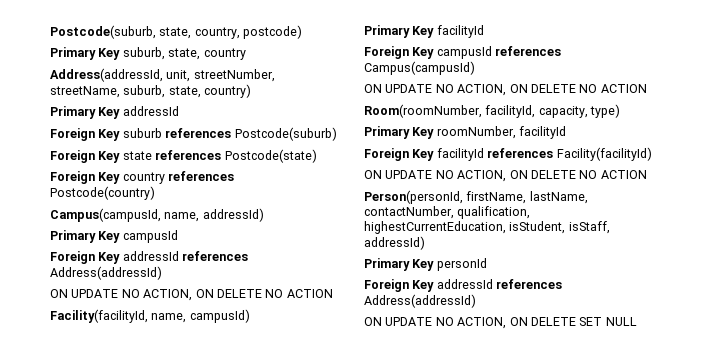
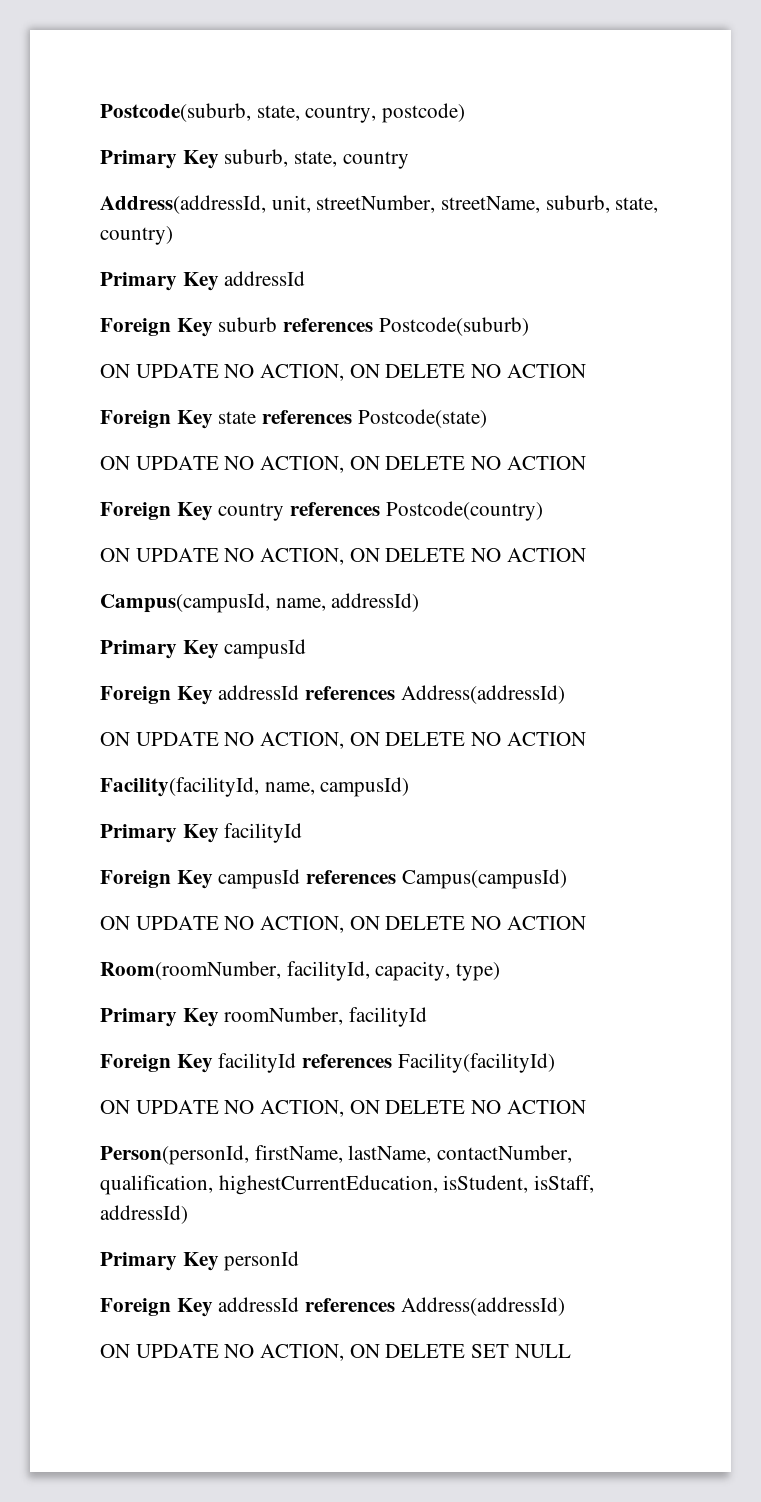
  Foreign Key suburb references Postcode(suburb)
+ ON UPDATE NO ACTION, ON DELETE NO ACTION
  Foreign Key state references Postcode(state)
+ ON UPDATE NO ACTION, ON DELETE NO ACTION
  Foreign Key country references Postcode(country)
+ ON UPDATE NO ACTION, ON DELETE NO ACTION

